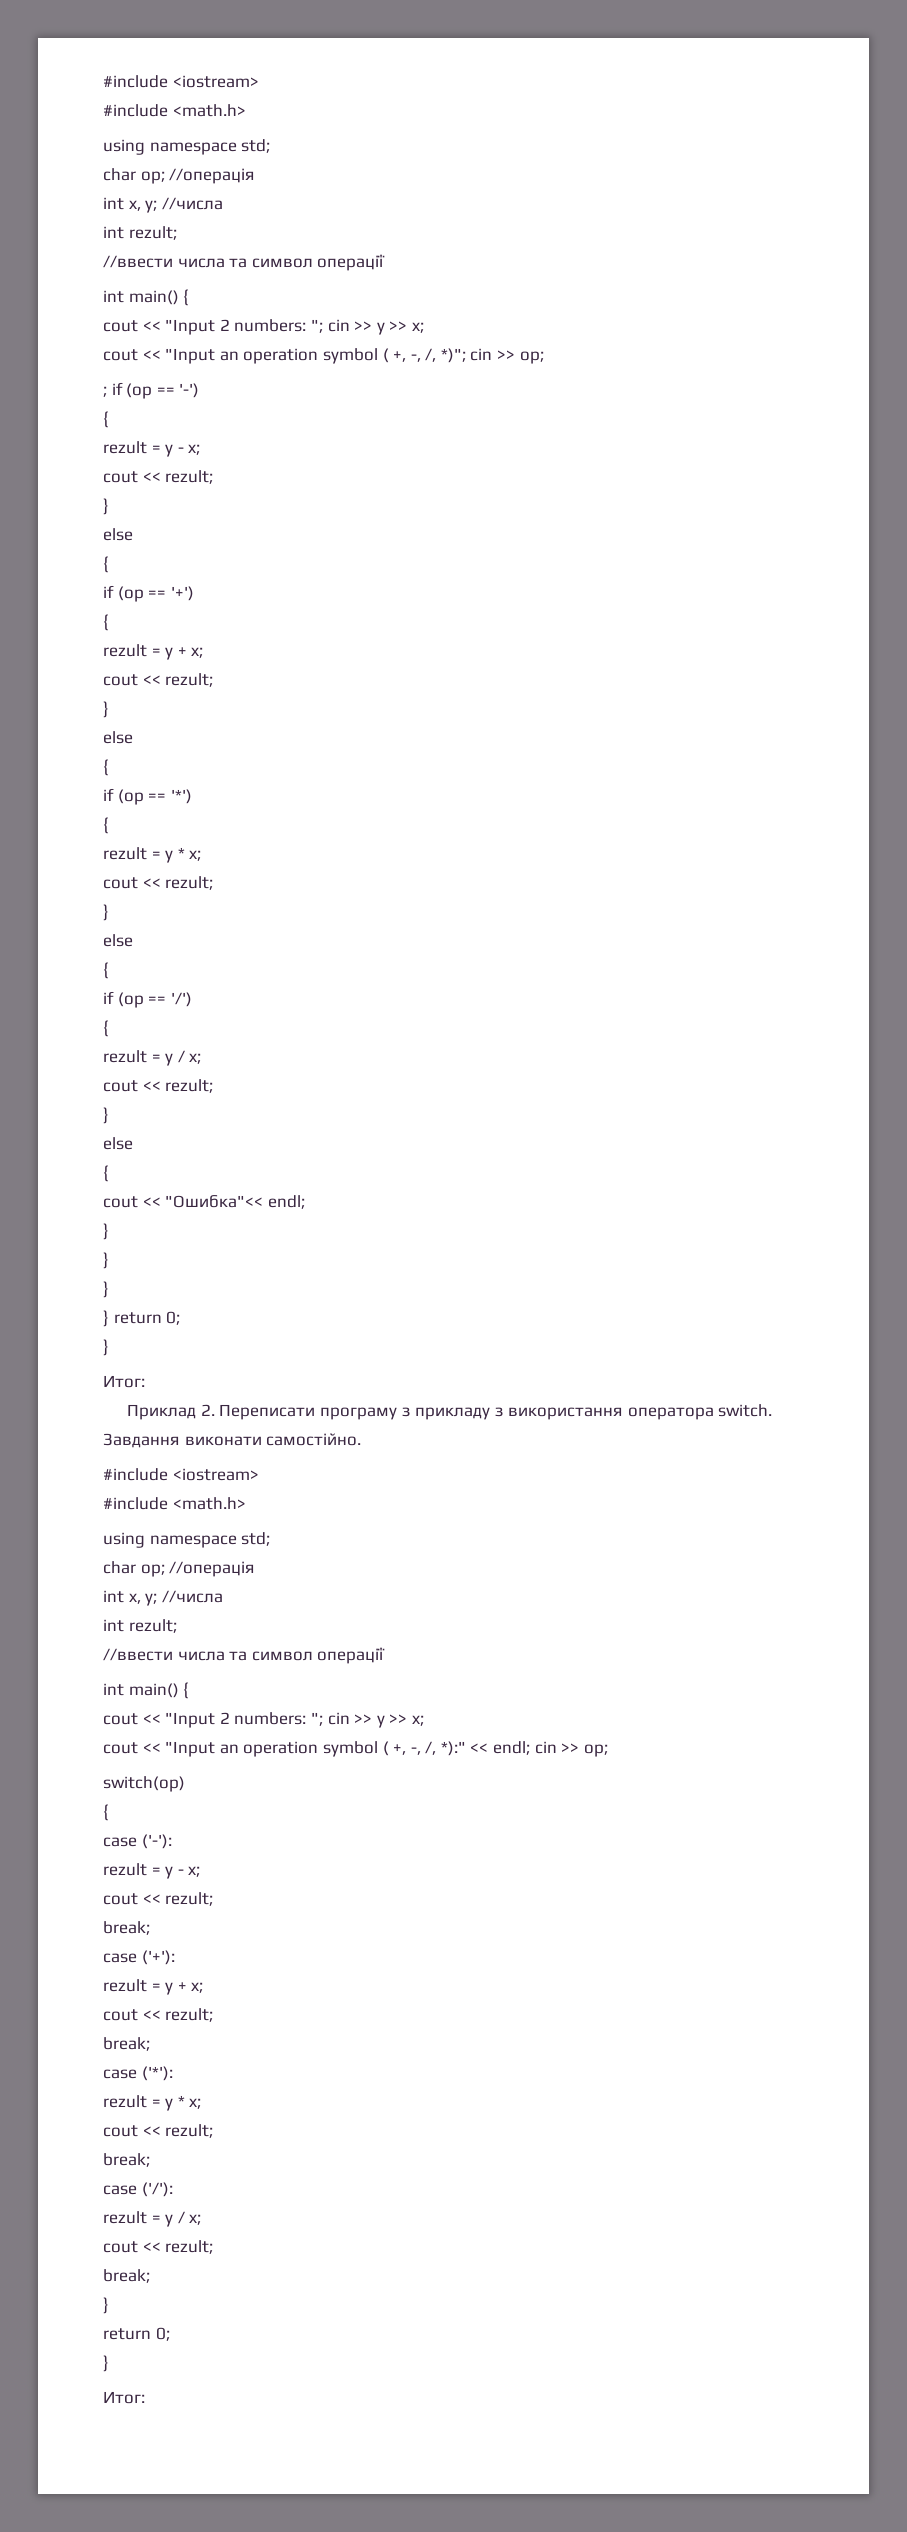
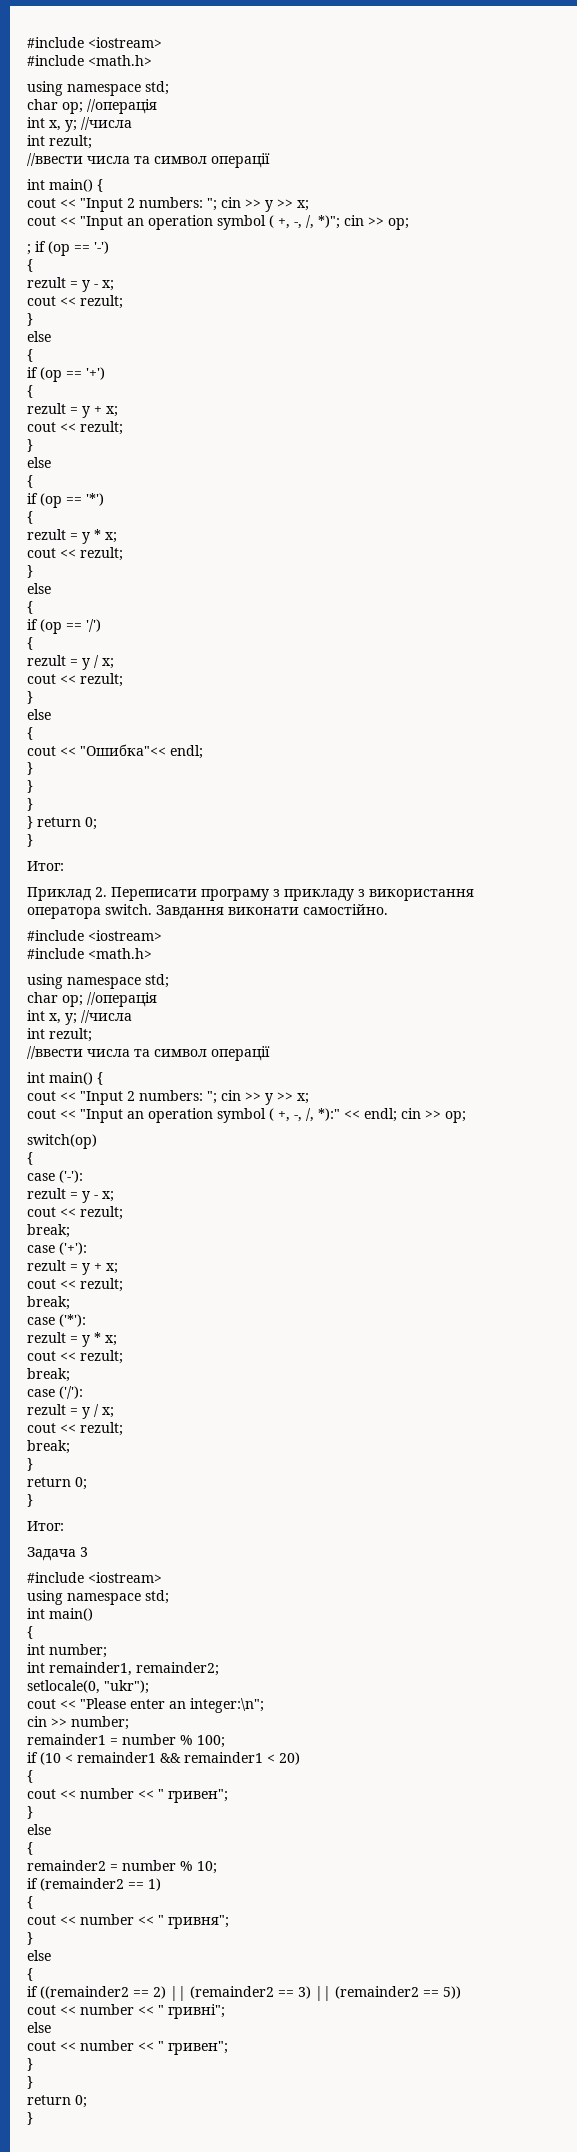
+ Задача 3
+ #include <iostream>
+ using namespace std;
+ int main()
+ {
+ int number;
+ int remainder1, remainder2;
+ setlocale(0, "ukr");
+ cout << "Please enter an integer:\n";
+ cin >> number;
+ remainder1 = number % 100;
+ if (10 < remainder1 && remainder1 < 20)
+ {
+ cout << number << " гривен";
+ }
+ else
+ {
+ remainder2 = number % 10;
+ if (remainder2 == 1)
+ {
+ cout << number << " гривня";
+ }
+ else
+ {
+ if ((remainder2 == 2) || (remainder2 == 3) || (remainder2 == 5))
+ cout << number << " гривні";
+ else
+ cout << number << " гривен";
+ }
+ }
+ return 0;
+ }

